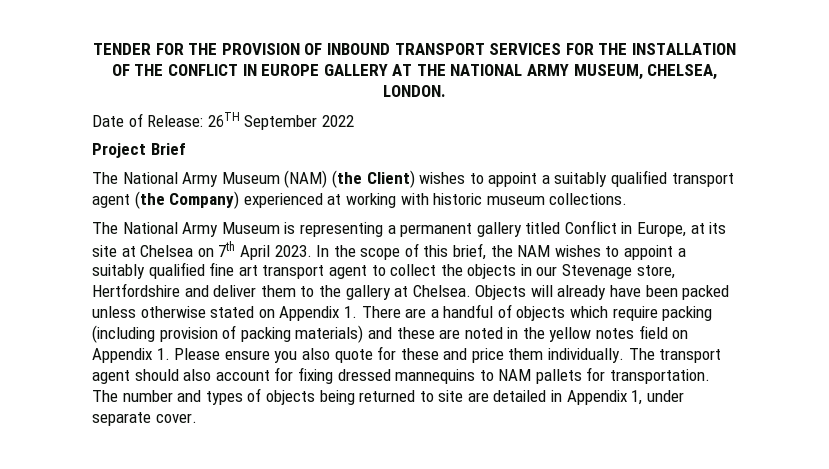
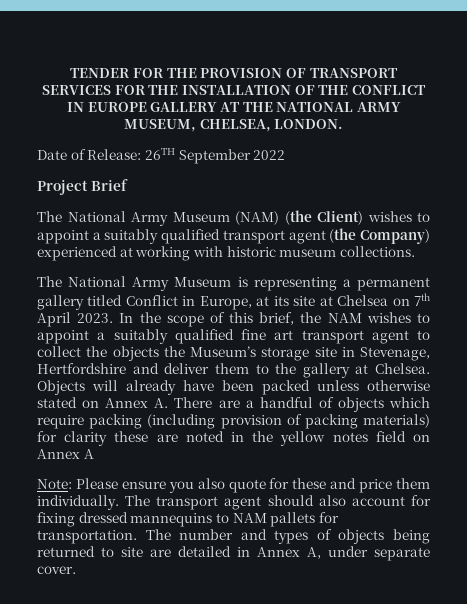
- TENDER FOR THE PROVISION OF INBOUND TRANSPORT SERVICES FOR THE INSTALLATION OF THE CONFLICT IN EUROPE GALLERY AT THE NATIONAL ARMY MUSEUM, CHELSEA, LONDON.
+ TENDER FOR THE PROVISION OF TRANSPORT SERVICES FOR THE INSTALLATION OF THE CONFLICT IN EUROPE GALLERY AT THE NATIONAL ARMY MUSEUM, CHELSEA, LONDON.
- In the scope of this brief, the NAM wishes to appoint a suitably qualified fine art transport agent to collect the objects in our Stevenage store, Hertfordshire and deliver them to the gallery at Chelsea.
+ In the scope of this brief, the NAM wishes to appoint a suitably qualified fine art transport agent to collect the objects the Museum’s storage site in Stevenage, Hertfordshire and deliver them to the gallery at Chelsea.
- Objects will already have been packed unless otherwise stated on Appendix 1. There are a handful of objects which require packing (including provision of packing materials) and these are noted in the yellow notes field on Appendix 1. Please ensure you also quote for these and price them individually.
+ Objects will already have been packed unless otherwise stated on Annex A. There are a handful of objects which require packing (including provision of packing materials) for clarity these are noted in the yellow notes field on Annex A
+ Note: Please ensure you also quote for these and price them individually.
- The number and types of objects being returned to site are detailed in Appendix 1, under separate cover.
+ The number and types of objects being returned to site are detailed in Annex A, under separate cover.

